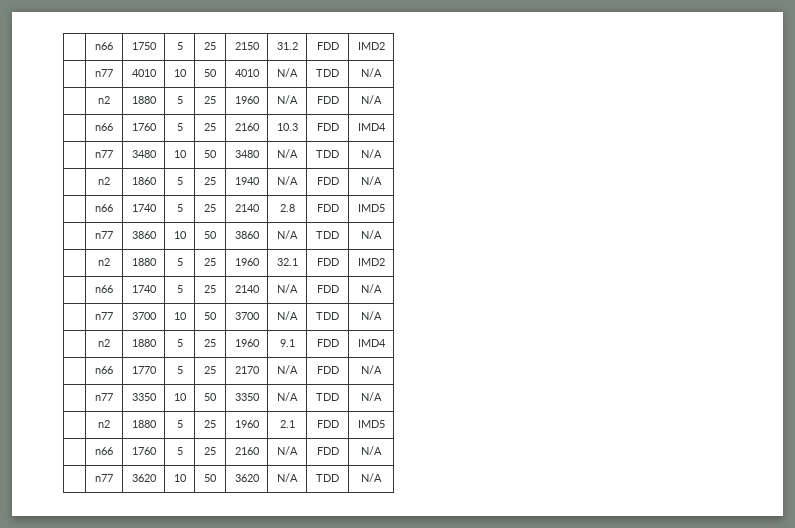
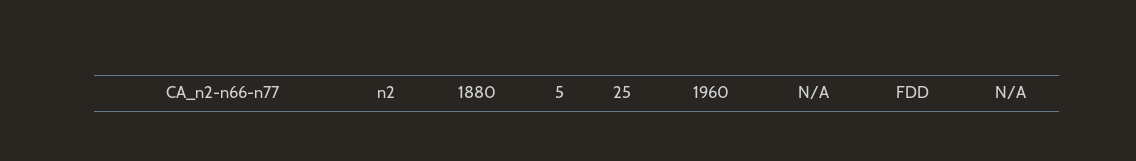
- | n66 | 1750 | 5 | 25 | 2150 | 31.2 | FDD | IMD2
- | n77 | 4010 | 10 | 50 | 4010 | N/A | TDD | N/A
- | n2 | 1880 | 5 | 25 | 1960 | N/A | FDD | N/A
+ CA_n2-n66-n77 | n2 | 1880 | 5 | 25 | 1960 | N/A | FDD | N/A
- | n66 | 1760 | 5 | 25 | 2160 | 10.3 | FDD | IMD4
- | n77 | 3480 | 10 | 50 | 3480 | N/A | TDD | N/A
- | n2 | 1860 | 5 | 25 | 1940 | N/A | FDD | N/A
- | n66 | 1740 | 5 | 25 | 2140 | 2.8 | FDD | IMD5
- | n77 | 3860 | 10 | 50 | 3860 | N/A | TDD | N/A
- | n2 | 1880 | 5 | 25 | 1960 | 32.1 | FDD | IMD2
- | n66 | 1740 | 5 | 25 | 2140 | N/A | FDD | N/A
- | n77 | 3700 | 10 | 50 | 3700 | N/A | TDD | N/A
- | n2 | 1880 | 5 | 25 | 1960 | 9.1 | FDD | IMD4
- | n66 | 1770 | 5 | 25 | 2170 | N/A | FDD | N/A
- | n77 | 3350 | 10 | 50 | 3350 | N/A | TDD | N/A
- | n2 | 1880 | 5 | 25 | 1960 | 2.1 | FDD | IMD5
- | n66 | 1760 | 5 | 25 | 2160 | N/A | FDD | N/A
- | n77 | 3620 | 10 | 50 | 3620 | N/A | TDD | N/A

